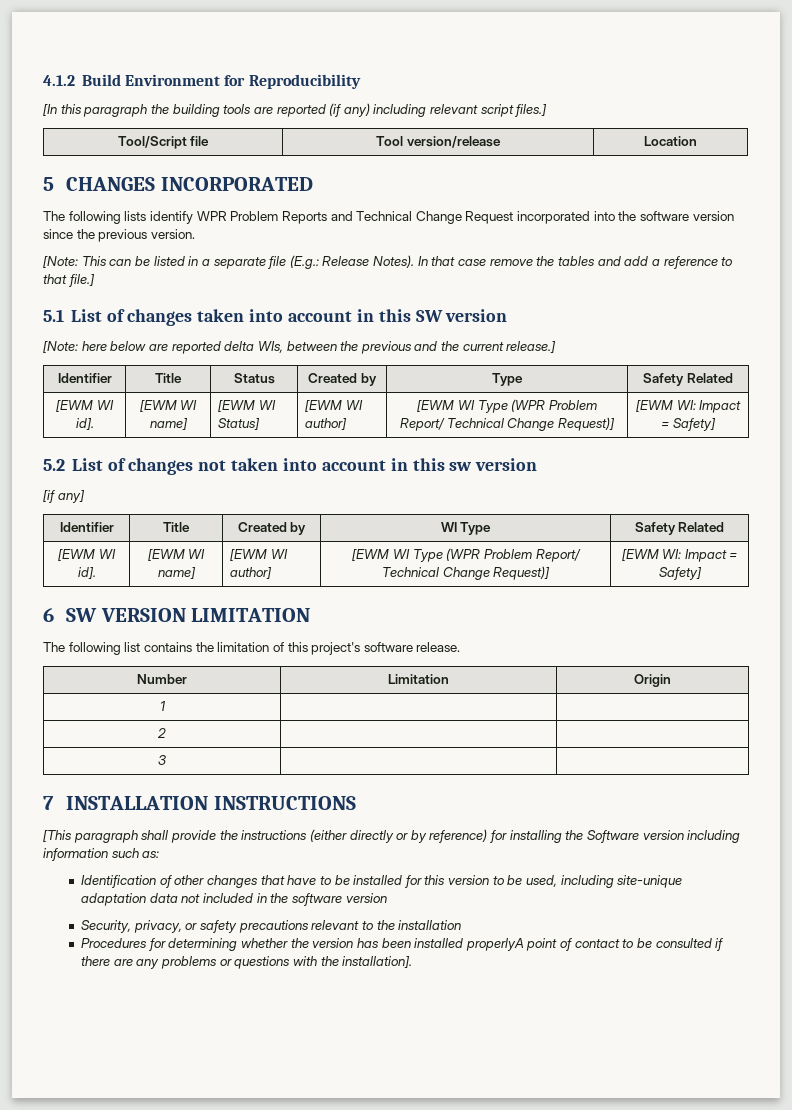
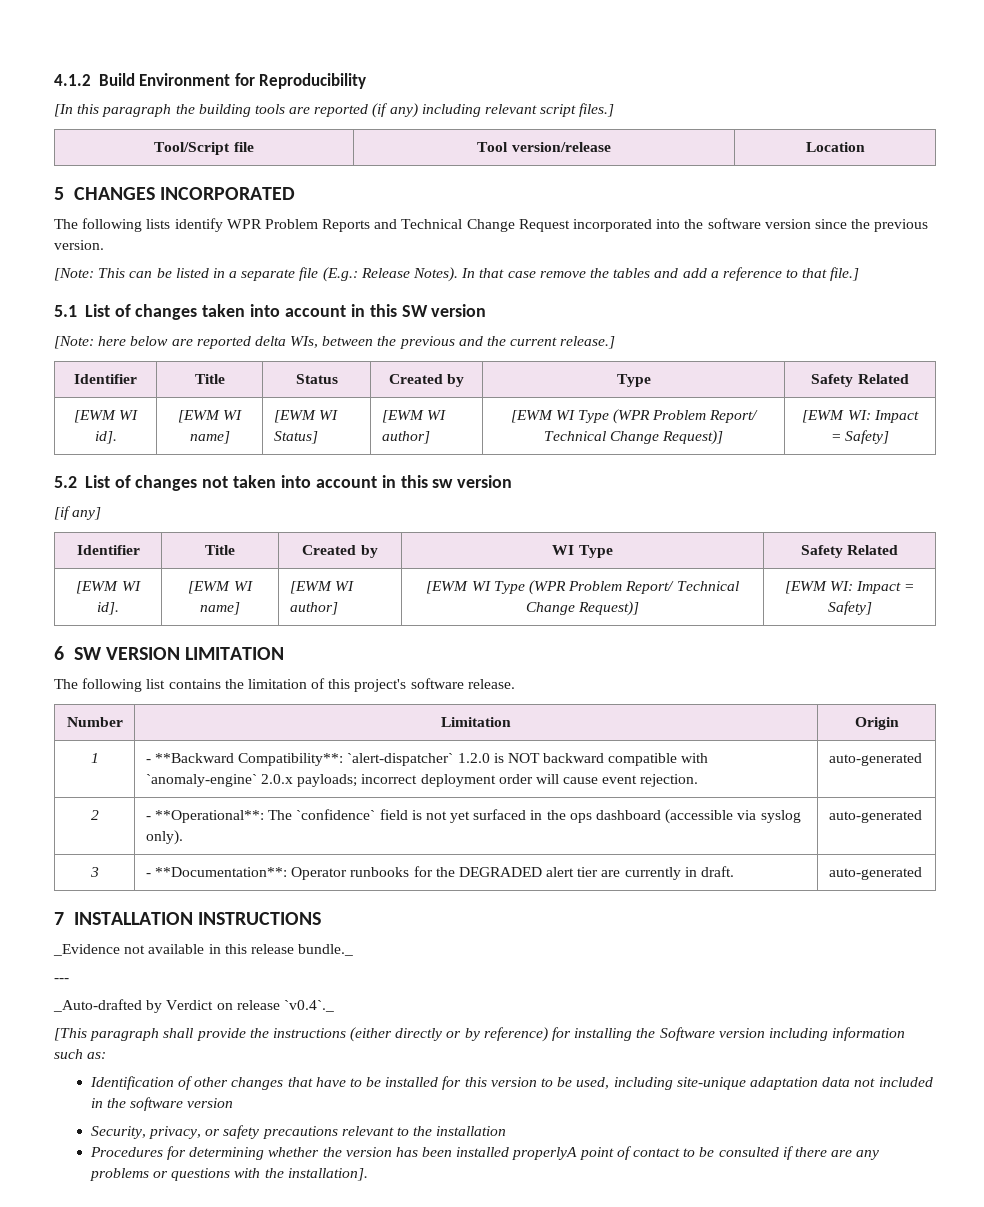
- 1 | |
- 2 | |
- 3 | |
+ 1 | - **Backward Compatibility**: `alert-dispatcher` 1.2.0 is NOT backward compatible with `anomaly-engine` 2.0.x payloads; incorrect deployment order will cause event rejection. | auto-generated
+ 2 | - **Operational**: The `confidence` field is not yet surfaced in the ops dashboard (accessible via syslog only). | auto-generated
+ 3 | - **Documentation**: Operator runbooks for the DEGRADED alert tier are currently in draft. | auto-generated
  7 INSTALLATION INSTRUCTIONS
+ _Evidence not available in this release bundle._
+ ---
+ _Auto-drafted by Verdict on release `v0.4`._

